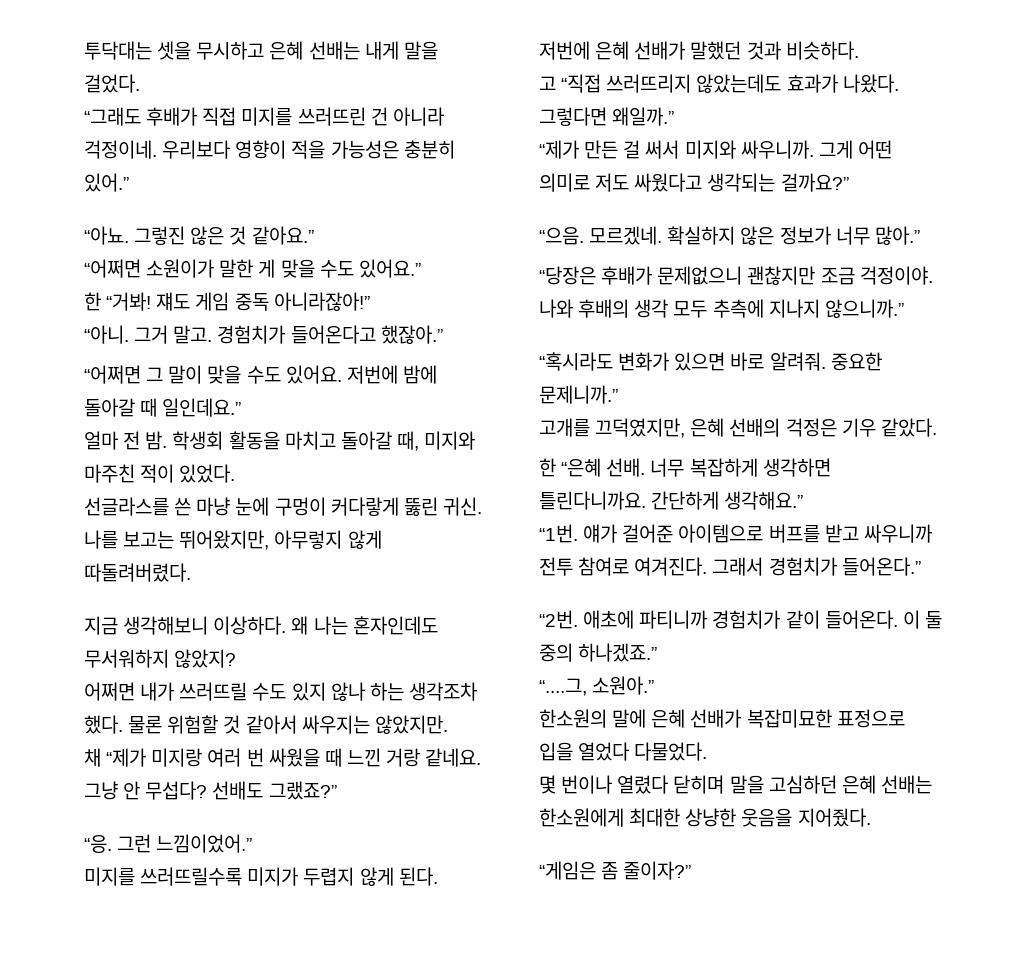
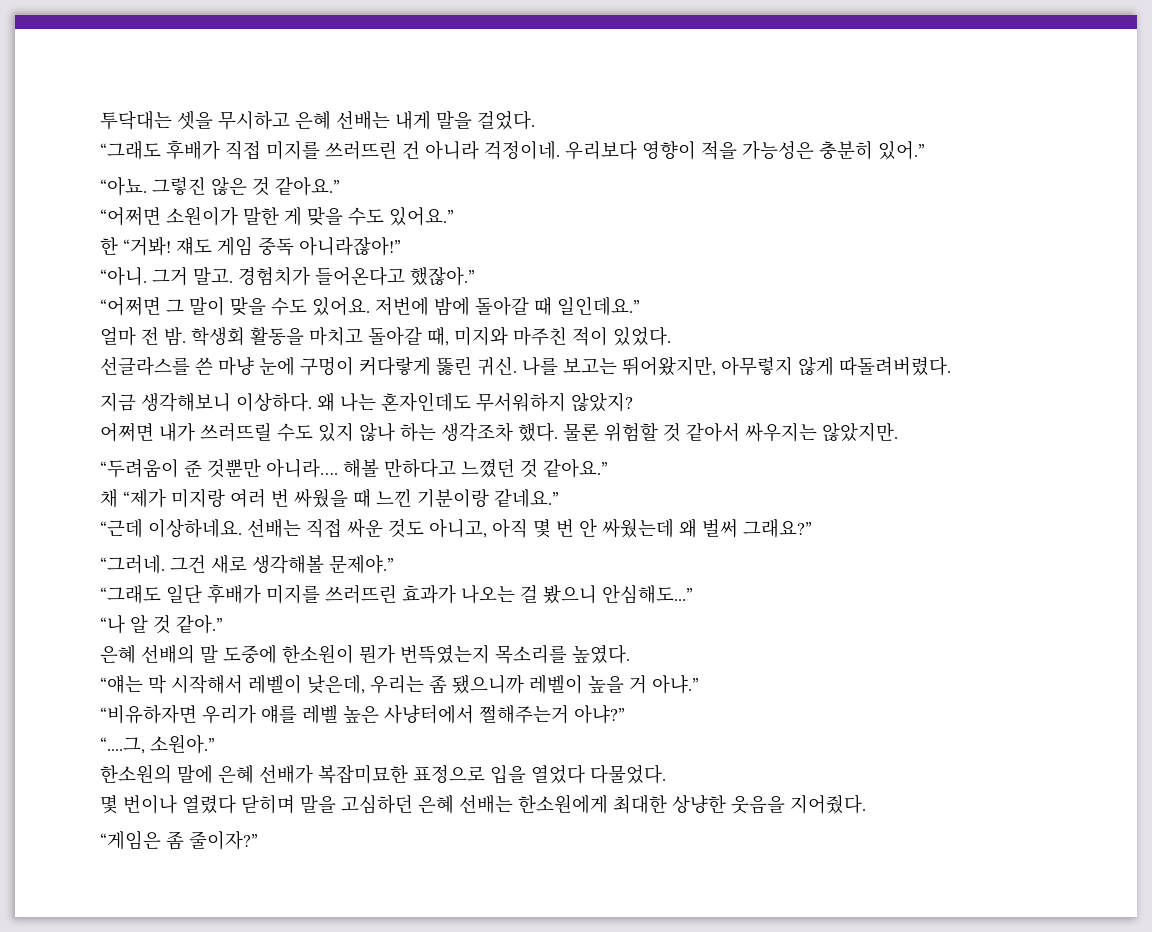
+ “두려움이 준 것뿐만 아니라…. 해볼 만하다고 느꼈던 것 같아요.”
- 채 “제가 미지랑 여러 번 싸웠을 때 느낀 거랑 같네요. 그냥 안 무섭다? 선배도 그랬죠?”
- “응. 그런 느낌이었어.”
- 미지를 쓰러뜨릴수록 미지가 두렵지 않게 된다. 저번에 은혜 선배가 말했던 것과 비슷하다.
- 고 “직접 쓰러뜨리지 않았는데도 효과가 나왔다. 그렇다면 왜일까.”
- “제가 만든 걸 써서 미지와 싸우니까. 그게 어떤 의미로 저도 싸웠다고 생각되는 걸까요?”
- “으음. 모르겠네. 확실하지 않은 정보가 너무 많아.”
- “당장은 후배가 문제없으니 괜찮지만 조금 걱정이야. 나와 후배의 생각 모두 추측에 지나지 않으니까.”
- “혹시라도 변화가 있으면 바로 알려줘. 중요한 문제니까.”
- 고개를 끄덕였지만, 은혜 선배의 걱정은 기우 같았다.
- 한 “은혜 선배. 너무 복잡하게 생각하면 틀린다니까요. 간단하게 생각해요.”
- “1번. 얘가 걸어준 아이템으로 버프를 받고 싸우니까 전투 참여로 여겨진다. 그래서 경험치가 들어온다.”
- “2번. 애초에 파티니까 경험치가 같이 들어온다. 이 둘 중의 하나겠죠.”
+ 채 “제가 미지랑 여러 번 싸웠을 때 느낀 기분이랑 같네요.”
+ “근데 이상하네요. 선배는 직접 싸운 것도 아니고, 아직 몇 번 안 싸웠는데 왜 벌써 그래요?”
+ “그러네. 그건 새로 생각해볼 문제야.”
+ “그래도 일단 후배가 미지를 쓰러뜨린 효과가 나오는 걸 봤으니 안심해도...”
+ “나 알 것 같아.”
+ 은혜 선배의 말 도중에 한소원이 뭔가 번뜩였는지 목소리를 높였다.
+ “얘는 막 시작해서 레벨이 낮은데, 우리는 좀 됐으니까 레벨이 높을 거 아냐.”
+ “비유하자면 우리가 얘를 레벨 높은 사냥터에서 쩔해주는거 아냐?”

